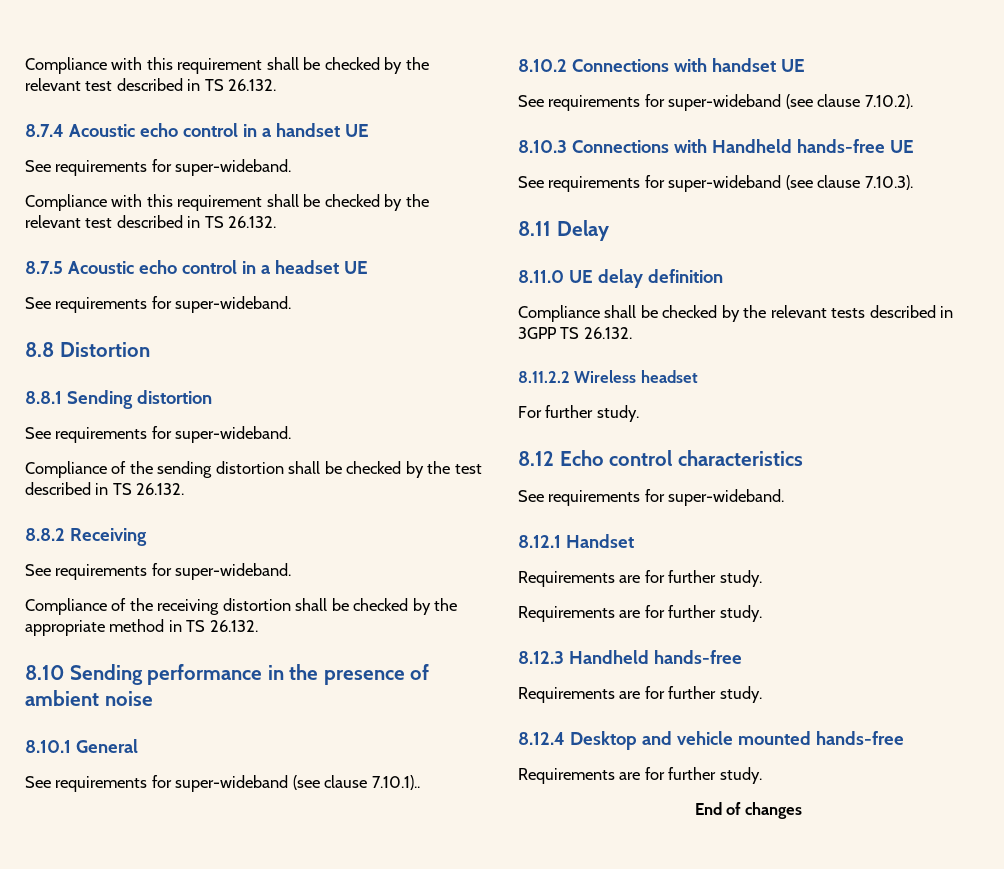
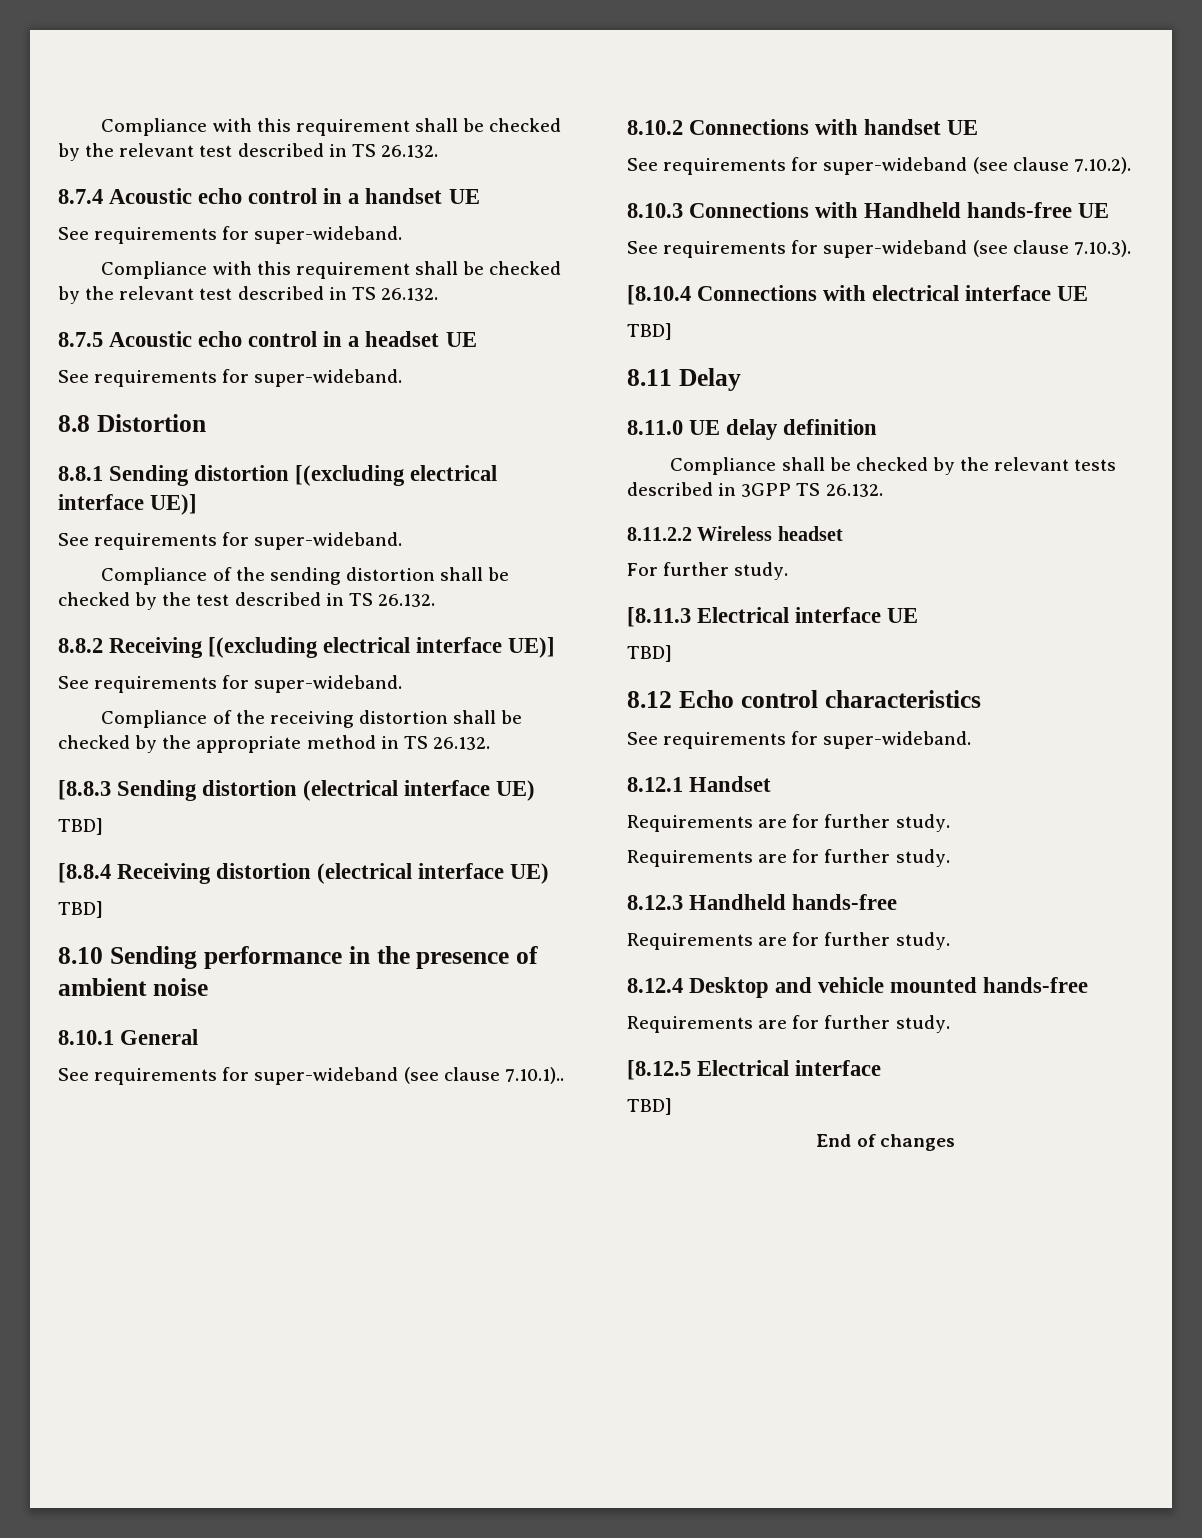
- 8.8.1 Sending distortion
+ 8.8.1 Sending distortion [(excluding electrical interface UE)]
- 8.8.2 Receiving
+ 8.8.2 Receiving [(excluding electrical interface UE)]
+ [8.8.3 Sending distortion (electrical interface UE)
+ TBD]
+ [8.8.4 Receiving distortion (electrical interface UE)
+ TBD]
+ [8.10.4 Connections with electrical interface UE
+ TBD]
+ [8.11.3 Electrical interface UE
+ TBD]
+ [8.12.5 Electrical interface
+ TBD]

